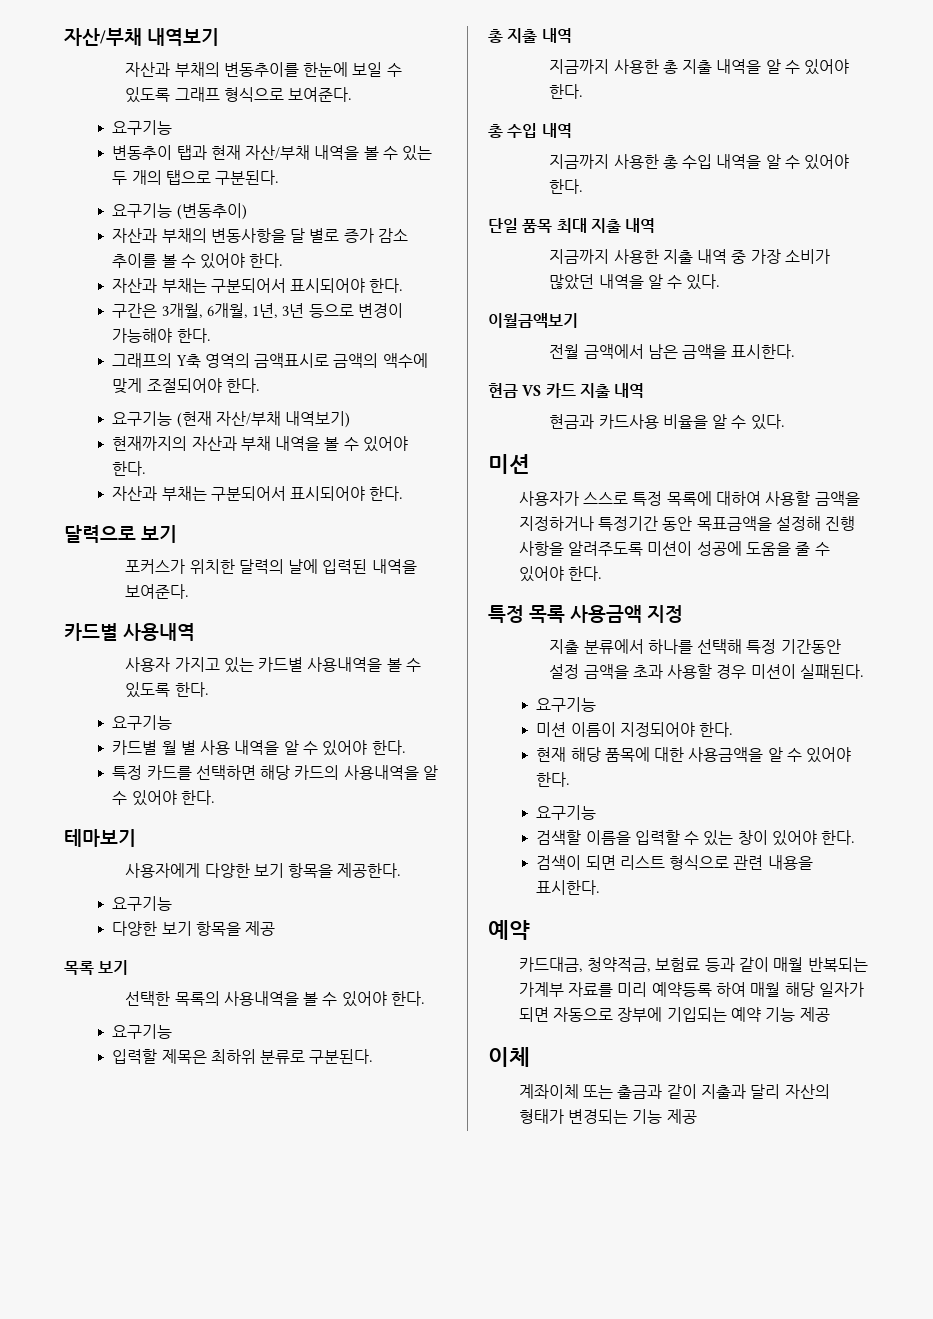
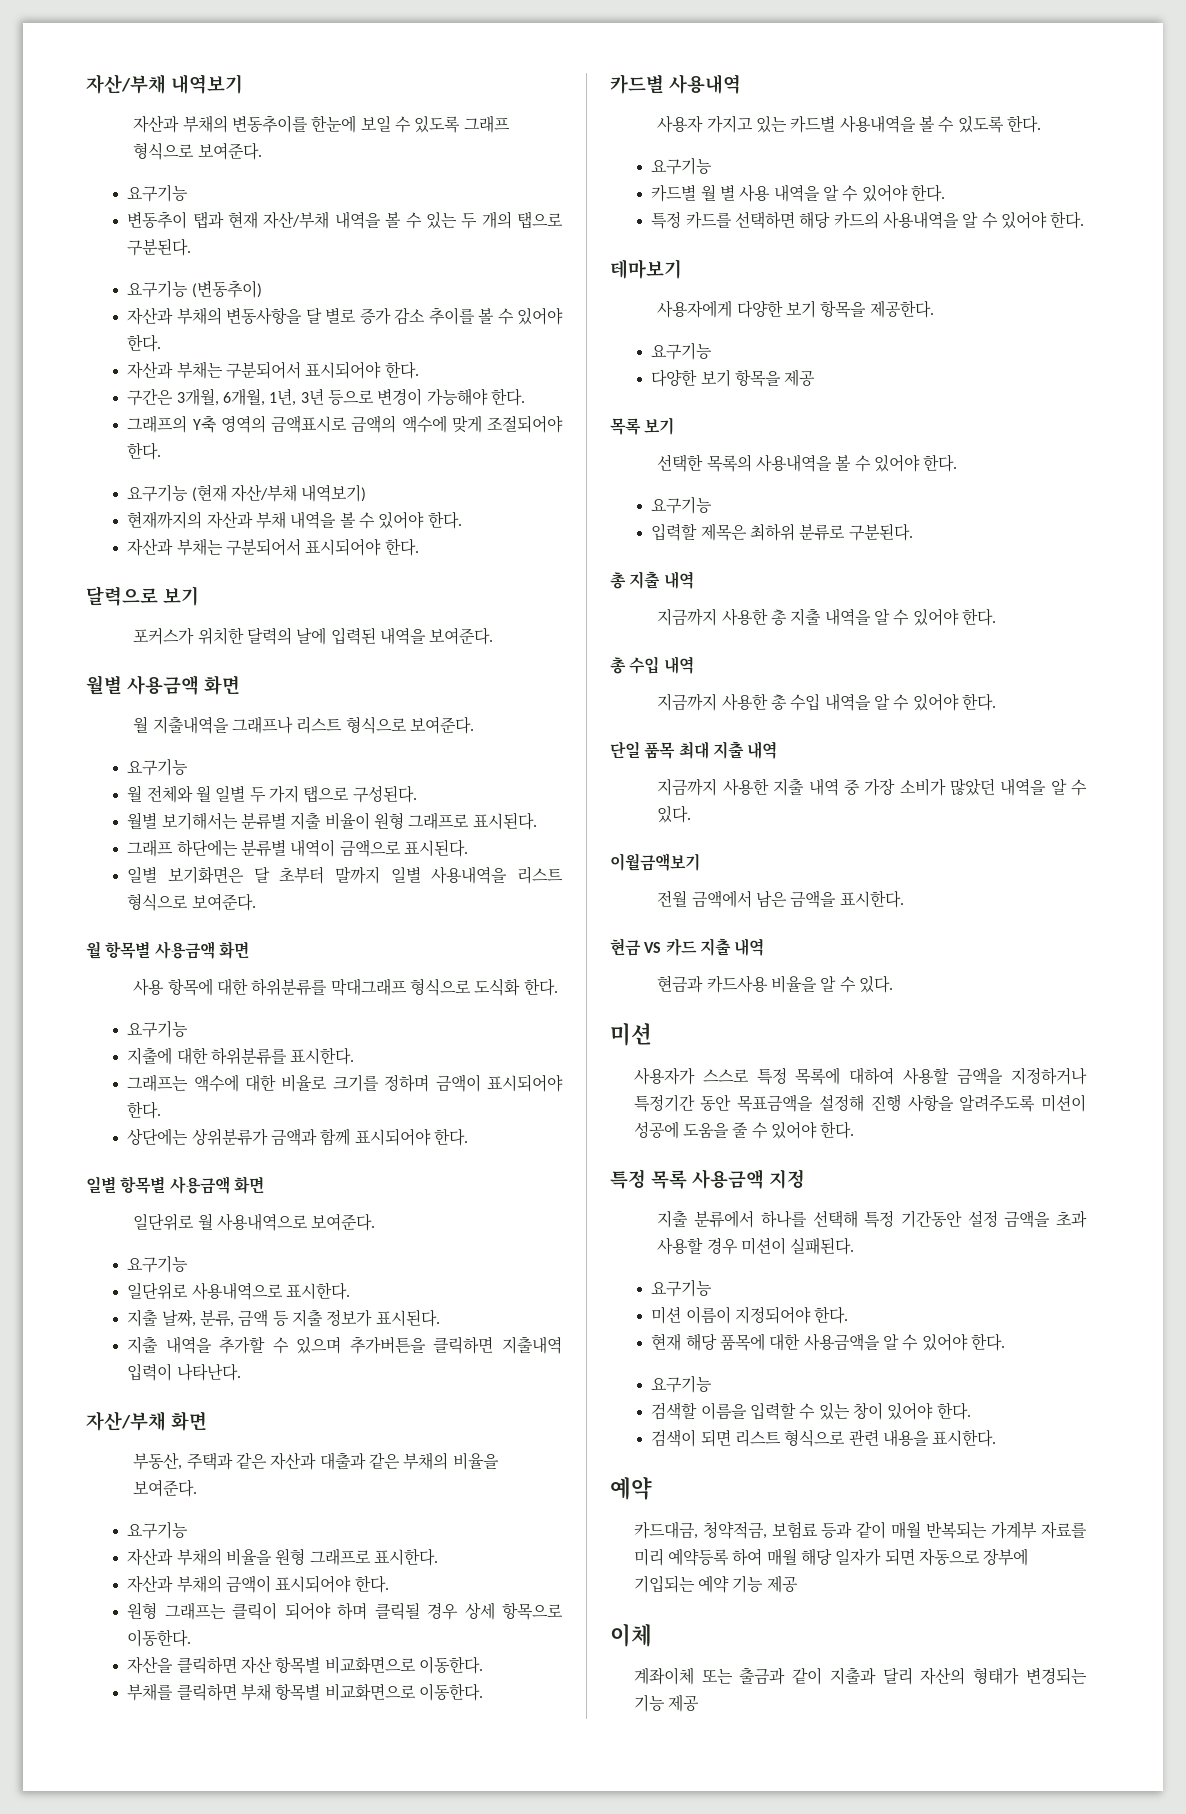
+ 월별 사용금액 화면
+ 월 지출내역을 그래프나 리스트 형식으로 보여준다.
+ 요구기능
+ 월 전체와 월 일별 두 가지 탭으로 구성된다.
+ 월별 보기해서는 분류별 지출 비율이 원형 그래프로 표시된다.
+ 그래프 하단에는 분류별 내역이 금액으로 표시된다.
+ 일별 보기화면은 달 초부터 말까지 일별 사용내역을 리스트 형식으로 보여준다.
+ 월 항목별 사용금액 화면
+ 사용 항목에 대한 하위분류를 막대그래프 형식으로 도식화 한다.
+ 요구기능
+ 지출에 대한 하위분류를 표시한다.
+ 그래프는 액수에 대한 비율로 크기를 정하며 금액이 표시되어야 한다.
+ 상단에는 상위분류가 금액과 함께 표시되어야 한다.
+ 일별 항목별 사용금액 화면
+ 일단위로 월 사용내역으로 보여준다.
+ 요구기능
+ 일단위로 사용내역으로 표시한다.
+ 지출 날짜, 분류, 금액 등 지출 정보가 표시된다.
+ 지출 내역을 추가할 수 있으며 추가버튼을 클릭하면 지출내역 입력이 나타난다.
+ 자산/부채 화면
+ 부동산, 주택과 같은 자산과 대출과 같은 부채의 비율을 보여준다.
+ 요구기능
+ 자산과 부채의 비율을 원형 그래프로 표시한다.
+ 자산과 부채의 금액이 표시되어야 한다.
+ 원형 그래프는 클릭이 되어야 하며 클릭될 경우 상세 항목으로 이동한다.
+ 자산을 클릭하면 자산 항목별 비교화면으로 이동한다.
+ 부채를 클릭하면 부채 항목별 비교화면으로 이동한다.

